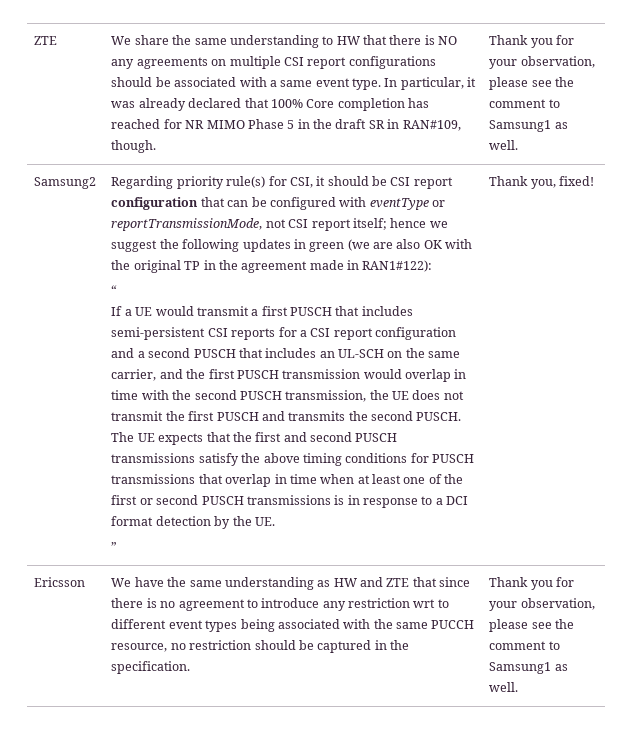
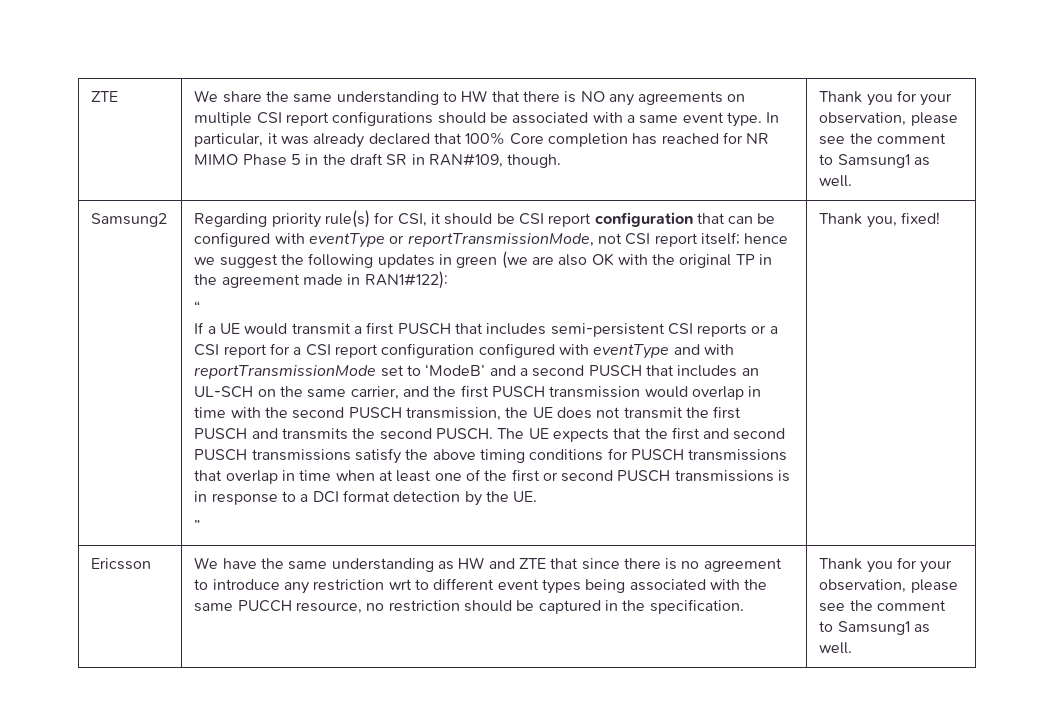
- If a UE would transmit a first PUSCH that includes semi-persistent CSI reports for a CSI report configuration and a second PUSCH that includes an UL-SCH on the same carrier, and the first PUSCH transmission would overlap in time with the second PUSCH transmission, the UE does not transmit the first PUSCH and transmits the second PUSCH.
+ If a UE would transmit a first PUSCH that includes semi-persistent CSI reports or a CSI report for a CSI report configuration configured with eventType and with reportTransmissionMode set to ‘ModeB’ and a second PUSCH that includes an UL-SCH on the same carrier, and the first PUSCH transmission would overlap in time with the second PUSCH transmission, the UE does not transmit the first PUSCH and transmits the second PUSCH.

